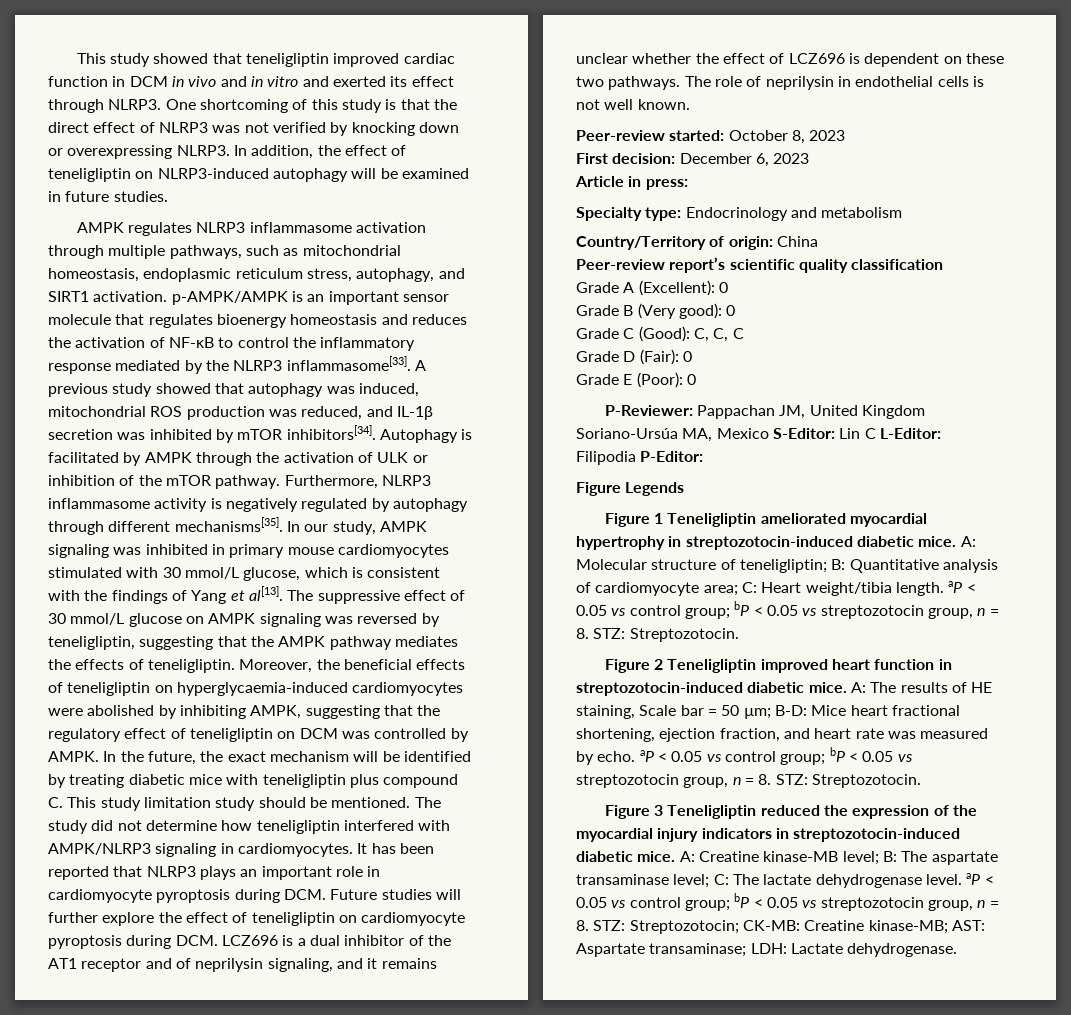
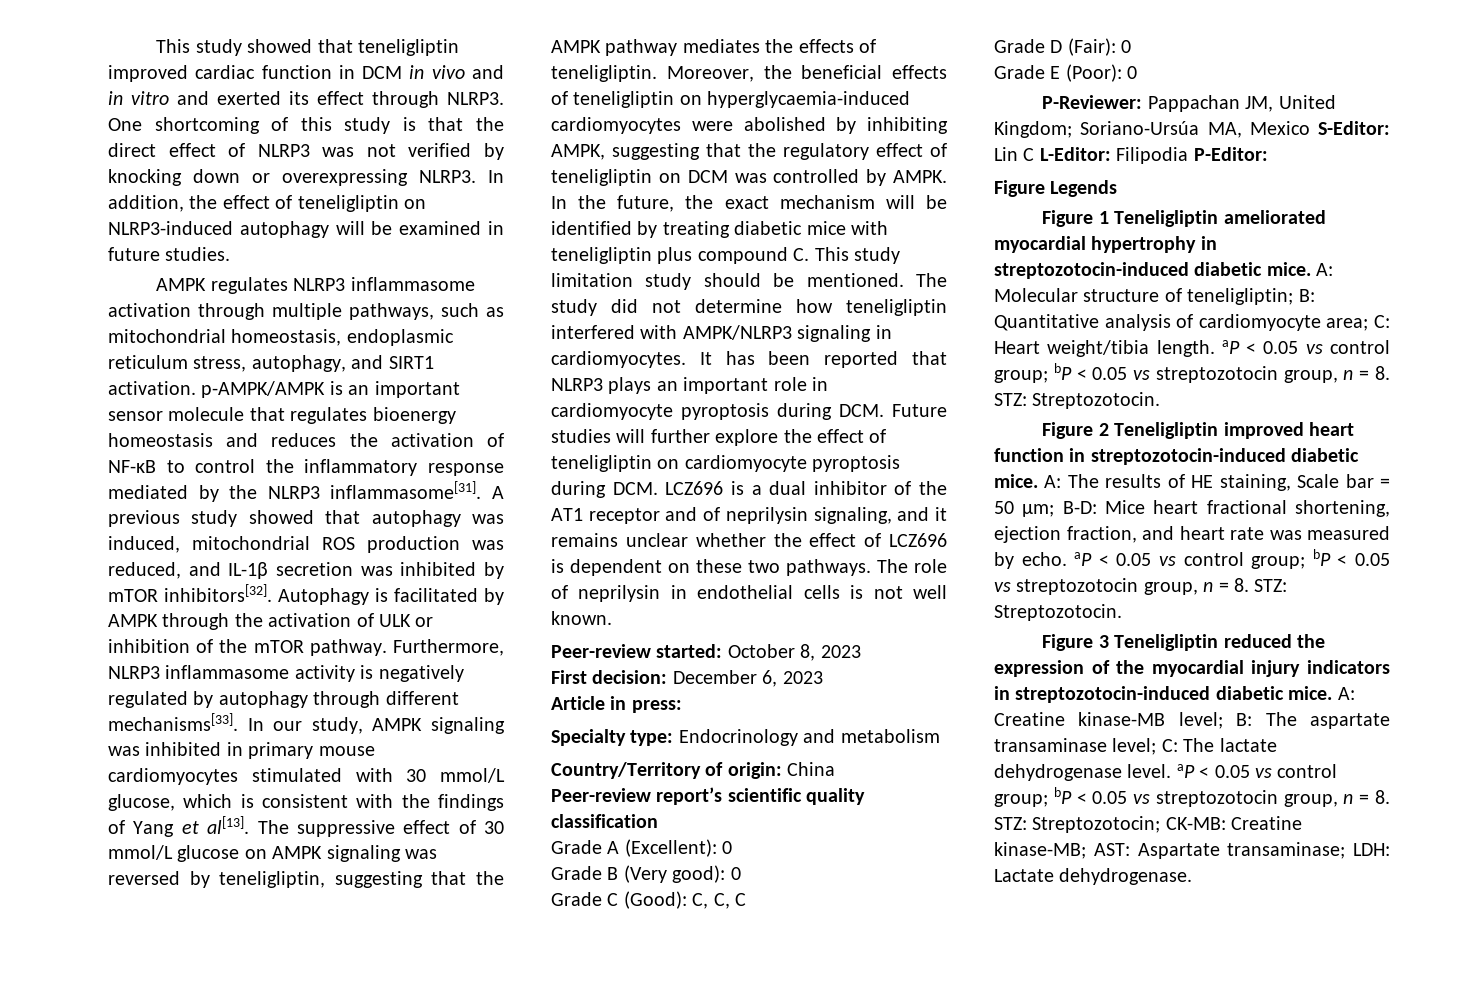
- AMPK regulates NLRP3 inflammasome activation through multiple pathways, such as mitochondrial homeostasis, endoplasmic reticulum stress, autophagy, and SIRT1 activation. p-AMPK/AMPK is an important sensor molecule that regulates bioenergy homeostasis and reduces the activation of NF-κB to control the inflammatory response mediated by the NLRP3 inflammasome[33].
+ AMPK regulates NLRP3 inflammasome activation through multiple pathways, such as mitochondrial homeostasis, endoplasmic reticulum stress, autophagy, and SIRT1 activation. p-AMPK/AMPK is an important sensor molecule that regulates bioenergy homeostasis and reduces the activation of NF-κB to control the inflammatory response mediated by the NLRP3 inflammasome[31].
- A previous study showed that autophagy was induced, mitochondrial ROS production was reduced, and IL-1β secretion was inhibited by mTOR inhibitors[34].
+ A previous study showed that autophagy was induced, mitochondrial ROS production was reduced, and IL-1β secretion was inhibited by mTOR inhibitors[32].
- Furthermore, NLRP3 inflammasome activity is negatively regulated by autophagy through different mechanisms[35].
+ Furthermore, NLRP3 inflammasome activity is negatively regulated by autophagy through different mechanisms[33].
- P-Reviewer: Pappachan JM, United Kingdom Soriano-Ursúa MA, Mexico S-Editor: Lin C L-Editor: Filipodia P-Editor:
+ P-Reviewer: Pappachan JM, United Kingdom; Soriano-Ursúa MA, Mexico S-Editor: Lin C L-Editor: Filipodia P-Editor:

